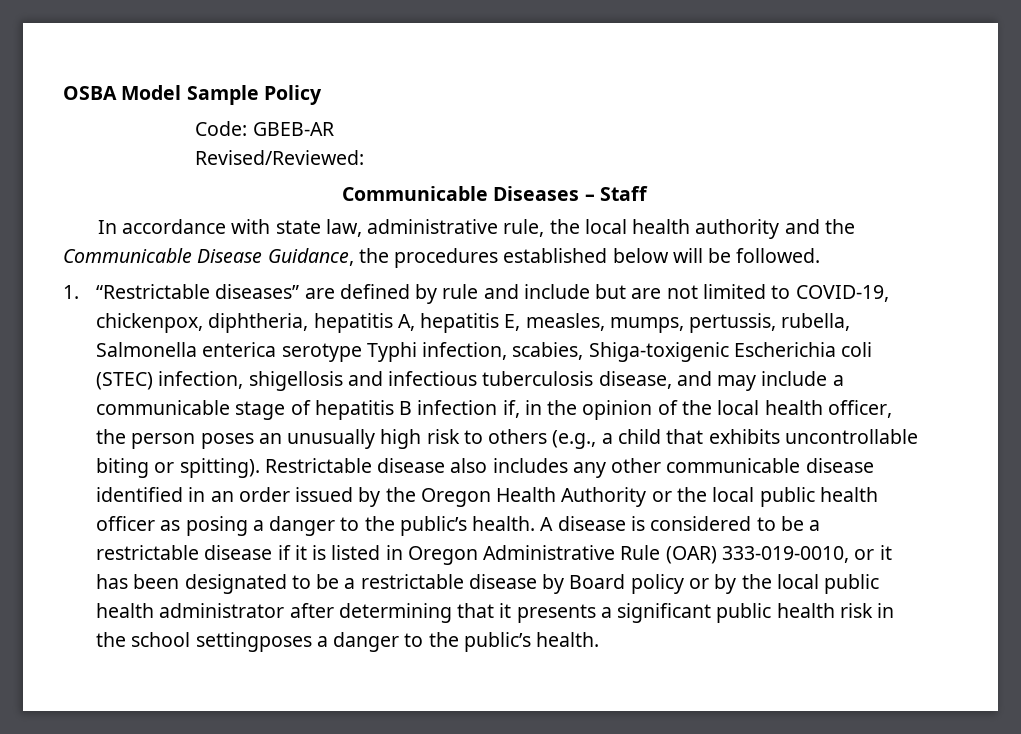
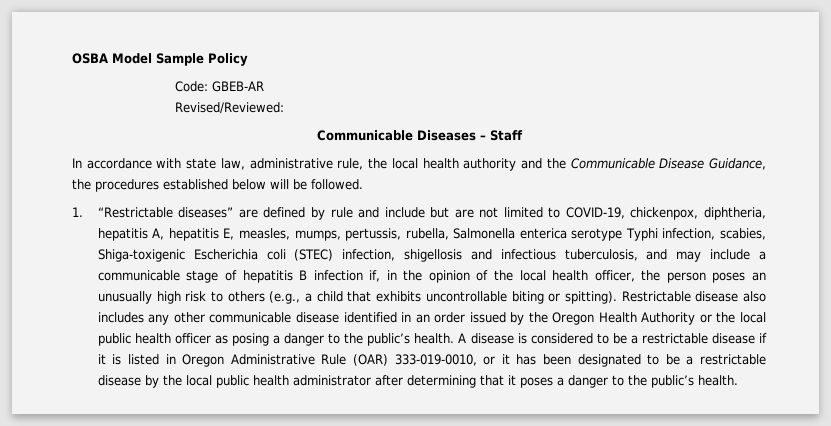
- 1. “Restrictable diseases” are defined by rule and include but are not limited to COVID-19, chickenpox, diphtheria, hepatitis A, hepatitis E, measles, mumps, pertussis, rubella, Salmonella enterica serotype Typhi infection, scabies, Shiga-toxigenic Escherichia coli (STEC) infection, shigellosis and infectious tuberculosis disease, and may include a communicable stage of hepatitis B infection if, in the opinion of the local health officer, the person poses an unusually high risk to others (e.g., a child that exhibits uncontrollable biting or spitting).
+ 1. “Restrictable diseases” are defined by rule and include but are not limited to COVID-19, chickenpox, diphtheria, hepatitis A, hepatitis E, measles, mumps, pertussis, rubella, Salmonella enterica serotype Typhi infection, scabies, Shiga-toxigenic Escherichia coli (STEC) infection, shigellosis and infectious tuberculosis, and may include a communicable stage of hepatitis B infection if, in the opinion of the local health officer, the person poses an unusually high risk to others (e.g., a child that exhibits uncontrollable biting or spitting).
- A disease is considered to be a restrictable disease if it is listed in Oregon Administrative Rule (OAR) 333-019-0010, or it has been designated to be a restrictable disease by Board policy or by the local public health administrator after determining that it presents a significant public health risk in the school settingposes a danger to the public’s health.
+ A disease is considered to be a restrictable disease if it is listed in Oregon Administrative Rule (OAR) 333-019-0010, or it has been designated to be a restrictable disease by the local public health administrator after determining that it poses a danger to the public’s health.

